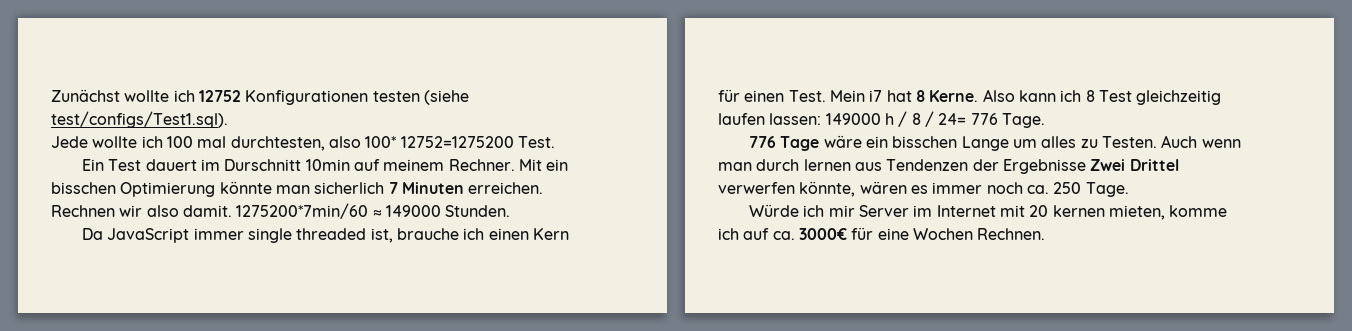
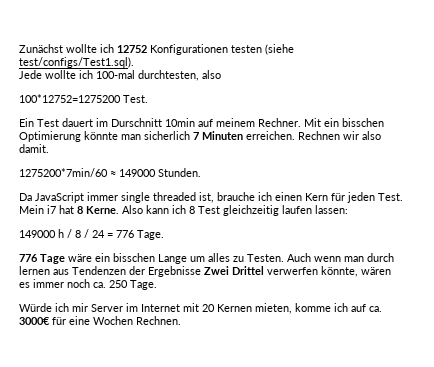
- Jede wollte ich 100 mal durchtesten, also 100* 12752=1275200 Test.
+ Jede wollte ich 100-mal durchtesten, also
+ 100*12752=1275200 Test.
- Rechnen wir also damit. 1275200*7min/60 ≈ 149000 Stunden.
+ Rechnen wir also damit.
+ 1275200*7min/60 ≈ 149000 Stunden.
- Da JavaScript immer single threaded ist, brauche ich einen Kern für einen Test.
+ Da JavaScript immer single threaded ist, brauche ich einen Kern für jeden Test.
- Also kann ich 8 Test gleichzeitig laufen lassen: 149000 h / 8 / 24= 776 Tage.
+ Also kann ich 8 Test gleichzeitig laufen lassen:
+ 149000 h / 8 / 24 = 776 Tage.
- Würde ich mir Server im Internet mit 20 kernen mieten, komme ich auf ca. 3000€ für eine Wochen Rechnen.
+ Würde ich mir Server im Internet mit 20 Kernen mieten, komme ich auf ca. 3000€ für eine Wochen Rechnen.

